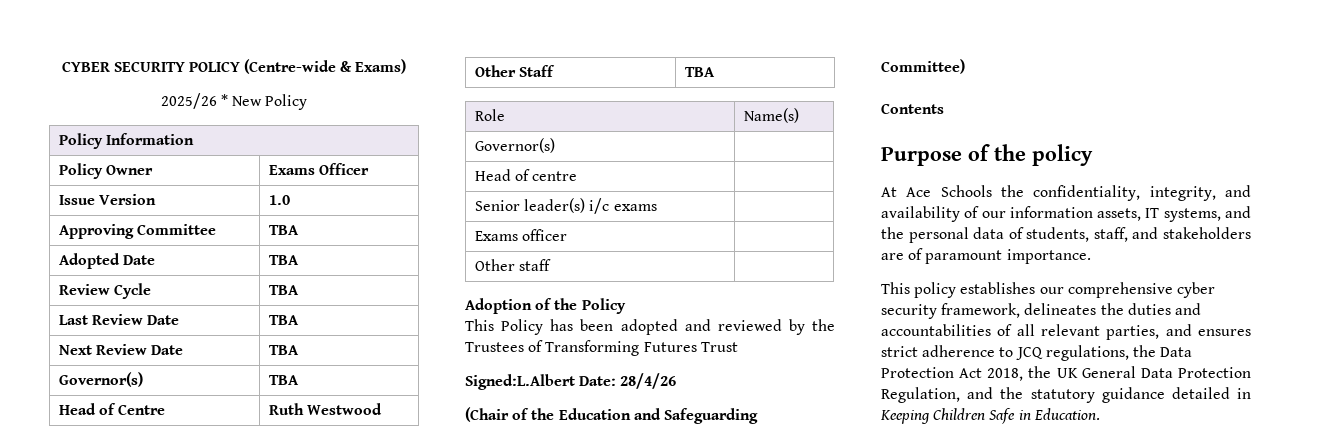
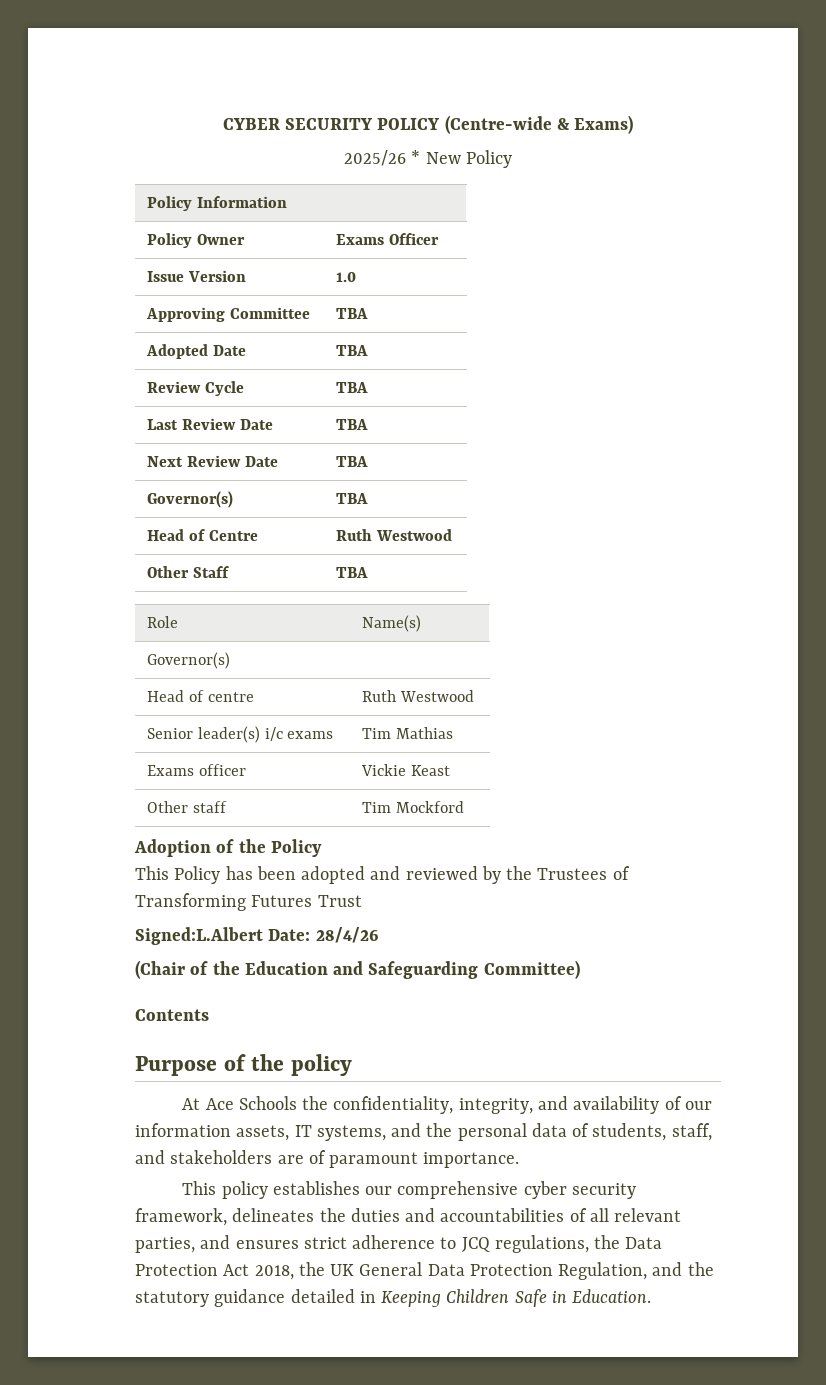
- Head of centre |
+ Head of centre | Ruth Westwood
- Senior leader(s) i/c exams |
+ Senior leader(s) i/c exams | Tim Mathias
- Exams officer |
+ Exams officer | Vickie Keast
- Other staff |
+ Other staff | Tim Mockford

